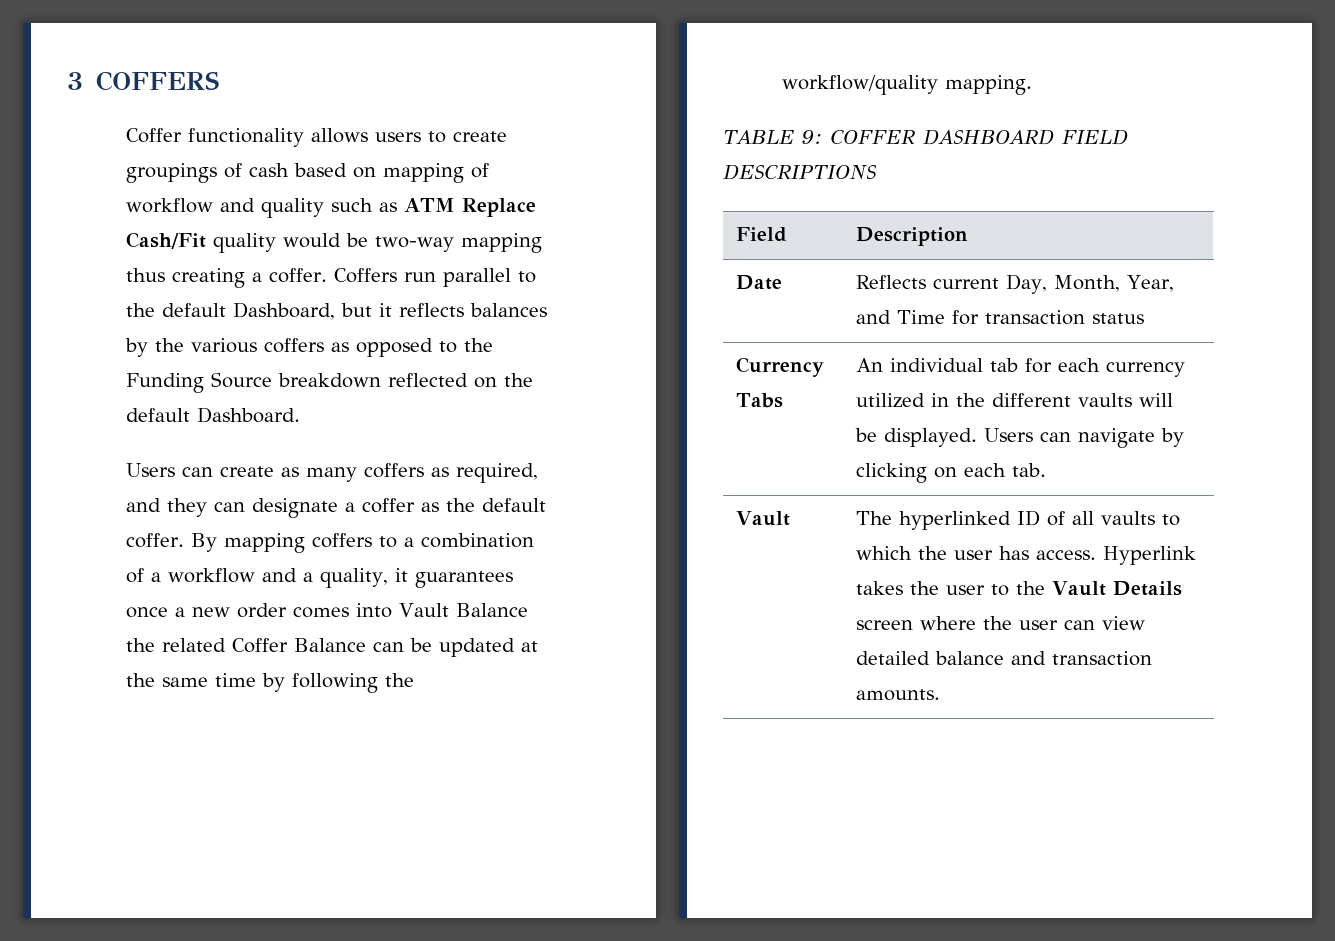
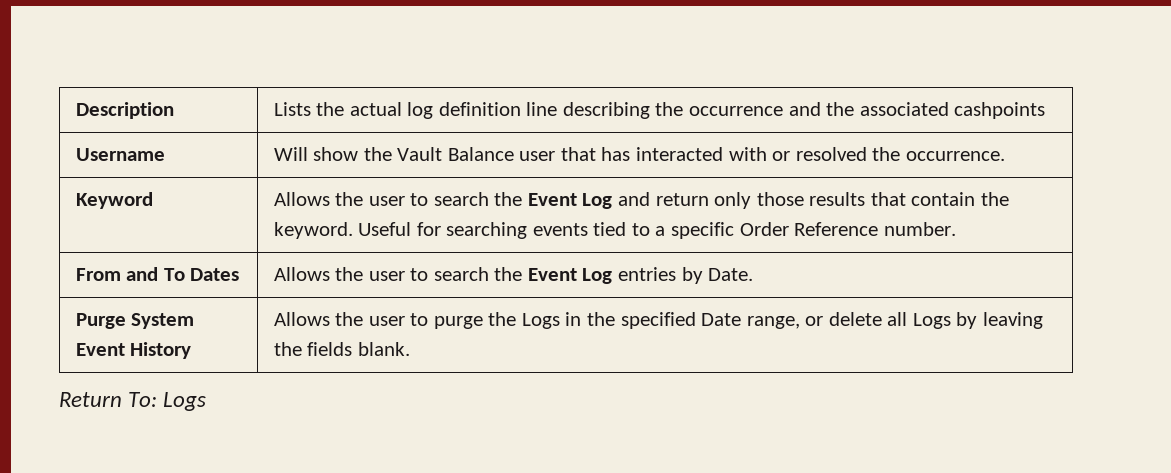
- 3 COFFERS
- Coffer functionality allows users to create groupings of cash based on mapping of workflow and quality such as ATM Replace Cash/Fit quality would be two-way mapping thus creating a coffer. Coffers run parallel to the default Dashboard, but it reflects balances by the various coffers as opposed to the Funding Source breakdown reflected on the default Dashboard.
- Users can create as many coffers as required, and they can designate a coffer as the default coffer. By mapping coffers to a combination of a workflow and a quality, it guarantees once a new order comes into Vault Balance the related Coffer Balance can be updated at the same time by following the workflow/quality mapping.
- TABLE 9: COFFER DASHBOARD FIELD DESCRIPTIONS
- Field | Description
- Date | Reflects current Day, Month, Year, and Time for transaction status
- Currency Tabs | An individual tab for each currency utilized in the different vaults will be displayed. Users can navigate by clicking on each tab.
- Vault | The hyperlinked ID of all vaults to which the user has access. Hyperlink takes the user to the Vault Details screen where the user can view detailed balance and transaction amounts.
+ Description | Lists the actual log definition line describing the occurrence and the associated cashpoints
+ Username | Will show the Vault Balance user that has interacted with or resolved the occurrence.
+ Keyword | Allows the user to search the Event Log and return only those results that contain the keyword. Useful for searching events tied to a specific Order Reference number.
+ From and To Dates | Allows the user to search the Event Log entries by Date.
+ Purge System Event History | Allows the user to purge the Logs in the specified Date range, or delete all Logs by leaving the fields blank.
+ Return To: Logs

